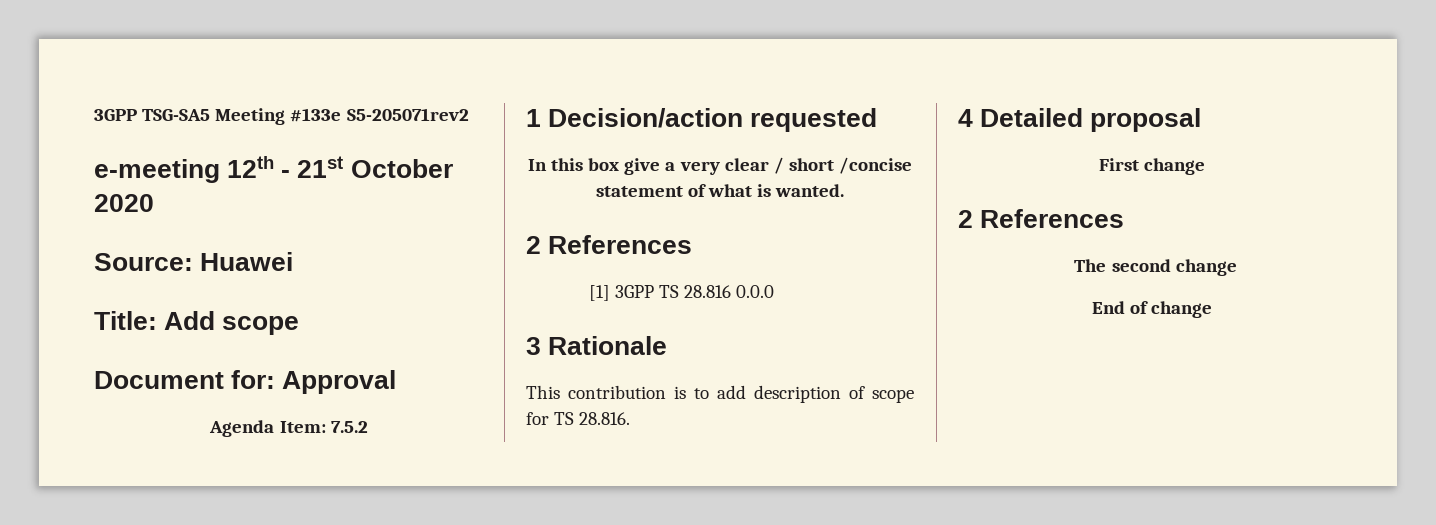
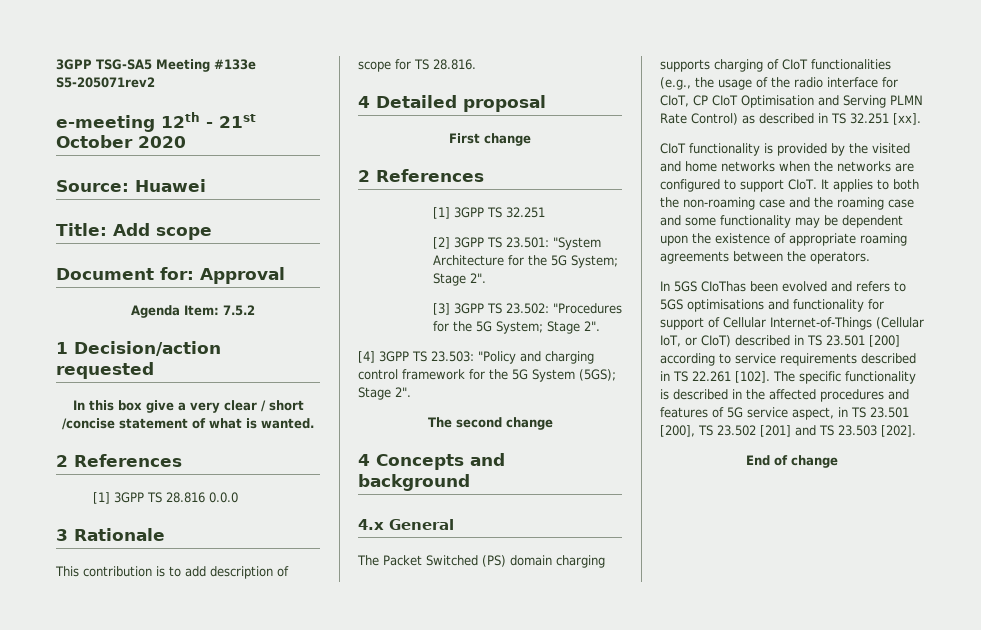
+ [1] 3GPP TS 32.251
+ [2] 3GPP TS 23.501: "System Architecture for the 5G System; Stage 2".
+ [3] 3GPP TS 23.502: "Procedures for the 5G System; Stage 2".
+ [4] 3GPP TS 23.503: "Policy and charging control framework for the 5G System (5GS); Stage 2".
  The second change
+ 4 Concepts and background
+ 4.x General
+ The Packet Switched (PS) domain charging supports charging of CIoT functionalities (e.g., the usage of the radio interface for CIoT, CP CIoT Optimisation and Serving PLMN Rate Control) as described in TS 32.251 [xx].
+ CIoT functionality is provided by the visited and home networks when the networks are configured to support CIoT. It applies to both the non-roaming case and the roaming case and some functionality may be dependent upon the existence of appropriate roaming agreements between the operators.
+ In 5GS CIoThas been evolved and refers to 5GS optimisations and functionality for support of Cellular Internet-of-Things (Cellular IoT, or CIoT) described in TS 23.501 [200] according to service requirements described in TS 22.261 [102]. The specific functionality is described in the affected procedures and features of 5G service aspect, in TS 23.501 [200], TS 23.502 [201] and TS 23.503 [202].

